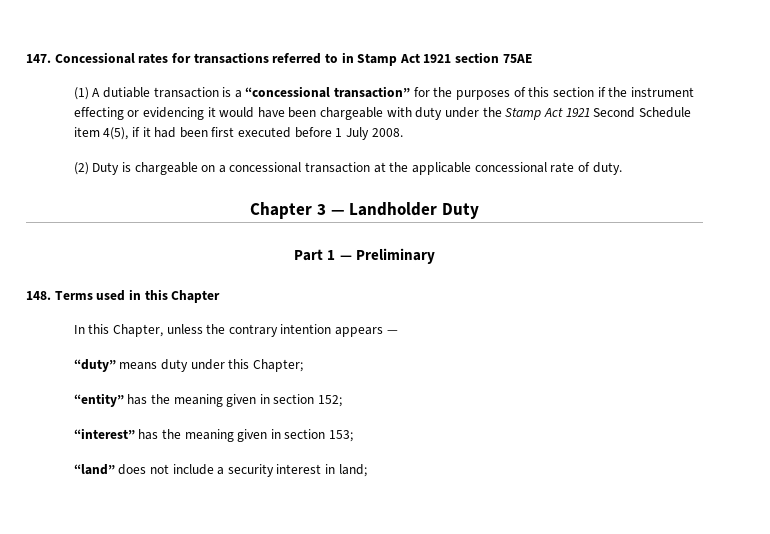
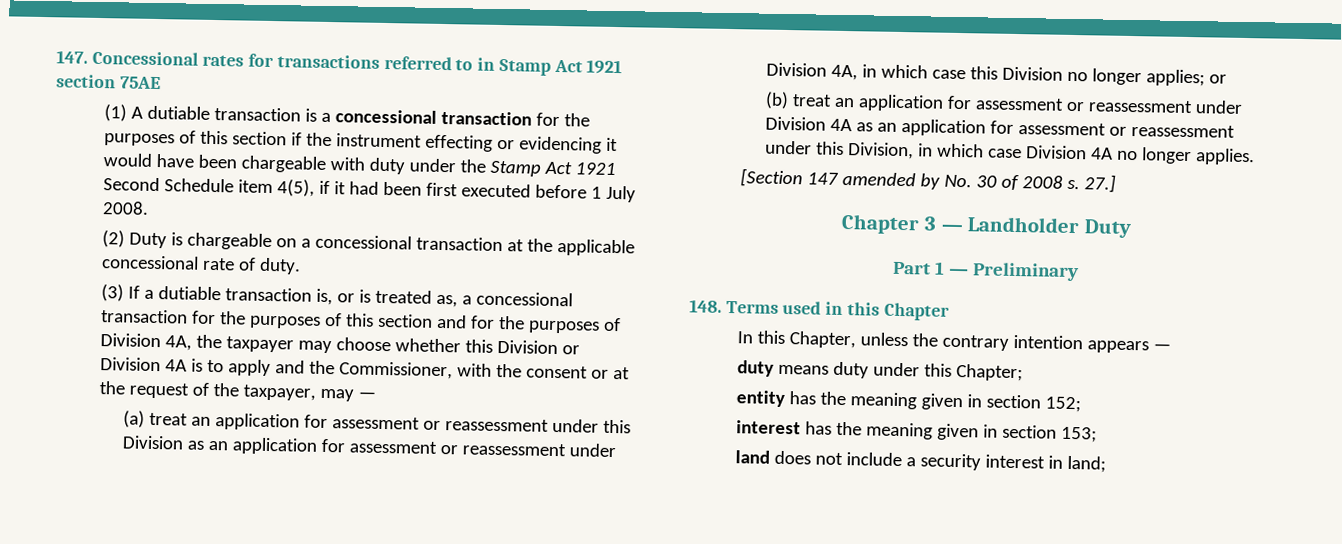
- (1) A dutiable transaction is a “concessional transaction” for the purposes of this section if the instrument effecting or evidencing it would have been chargeable with duty under the Stamp Act 1921 Second Schedule item 4(5), if it had been first executed before 1 July 2008.
+ (1) A dutiable transaction is a concessional transaction for the purposes of this section if the instrument effecting or evidencing it would have been chargeable with duty under the Stamp Act 1921 Second Schedule item 4(5), if it had been first executed before 1 July 2008.
+ (3) If a dutiable transaction is, or is treated as, a concessional transaction for the purposes of this section and for the purposes of Division 4A, the taxpayer may choose whether this Division or Division 4A is to apply and the Commissioner, with the consent or at the request of the taxpayer, may —
+ (a) treat an application for assessment or reassessment under this Division as an application for assessment or reassessment under Division 4A, in which case this Division no longer applies; or
+ (b) treat an application for assessment or reassessment under Division 4A as an application for assessment or reassessment under this Division, in which case Division 4A no longer applies.
+ [Section 147 amended by No. 30 of 2008 s. 27.]
- “duty” means duty under this Chapter;
+ duty means duty under this Chapter;
- “entity” has the meaning given in section 152;
+ entity has the meaning given in section 152;
- “interest” has the meaning given in section 153;
+ interest has the meaning given in section 153;
- “land” does not include a security interest in land;
+ land does not include a security interest in land;

